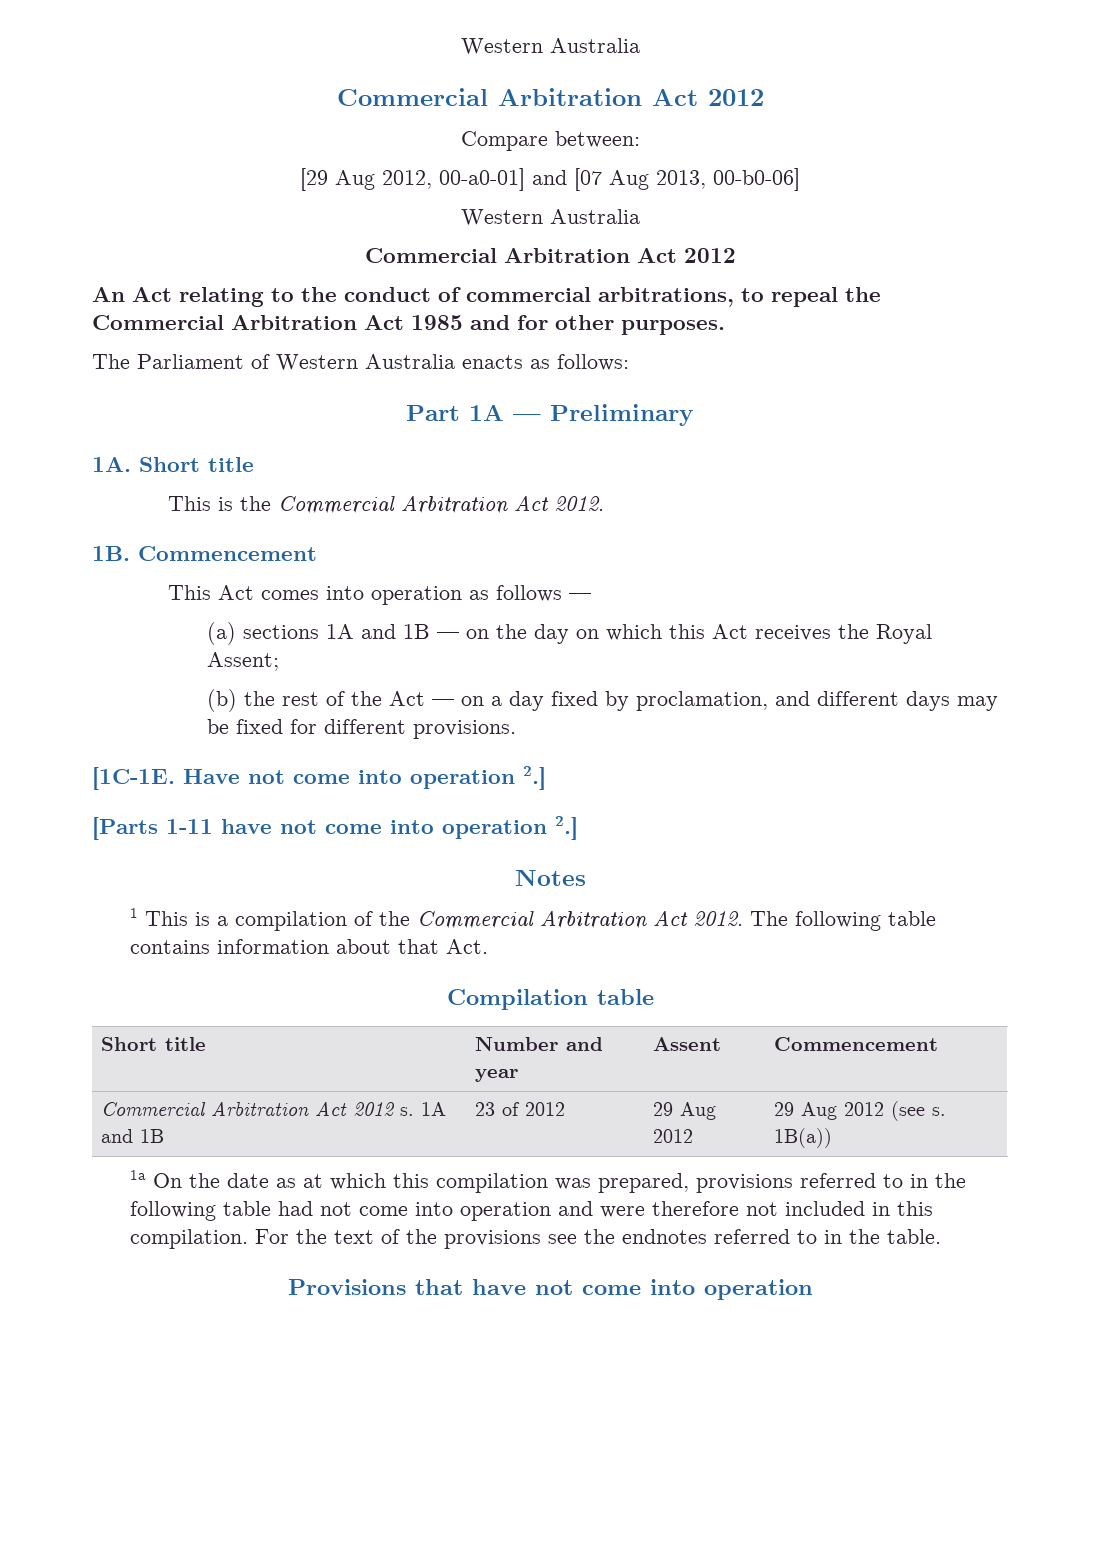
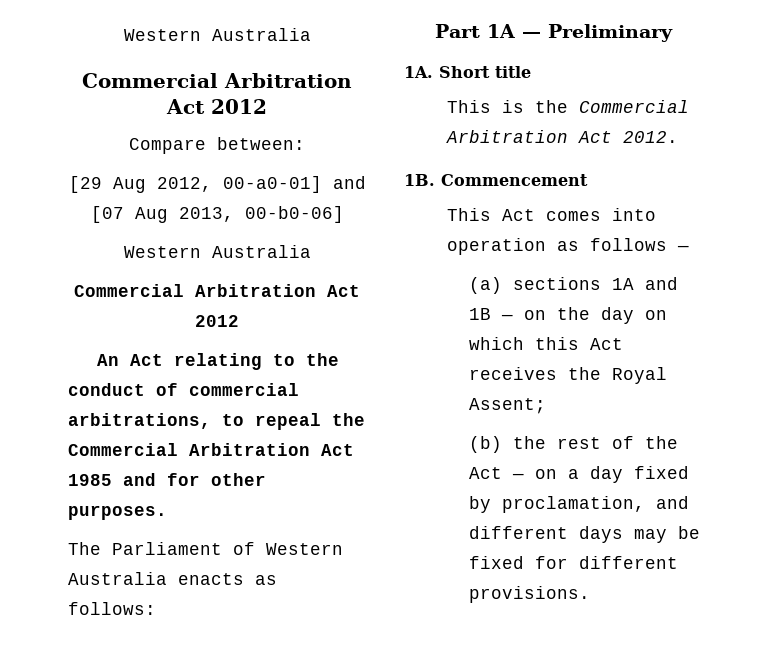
- [1C-1E. Have not come into operation 2.]
- [Parts 1-11 have not come into operation 2.]
- Notes
- 1 This is a compilation of the Commercial Arbitration Act 2012. The following table contains information about that Act.
- Compilation table
- Short title | Number and year | Assent | Commencement
- Commercial Arbitration Act 2012 s. 1A and 1B | 23 of 2012 | 29 Aug 2012 | 29 Aug 2012 (see s. 1B(a))
- 1a On the date as at which this compilation was prepared, provisions referred to in the following table had not come into operation and were therefore not included in this compilation. For the text of the provisions see the endnotes referred to in the table.
- Provisions that have not come into operation

